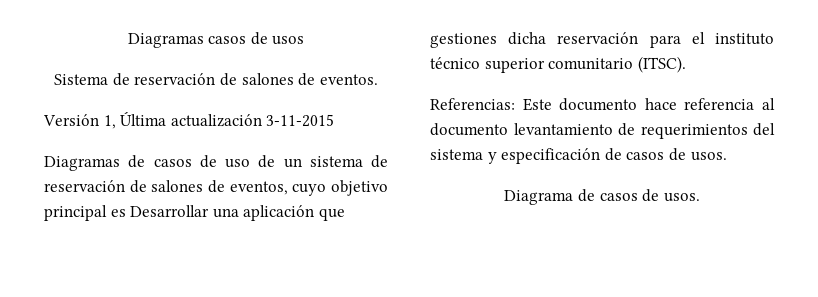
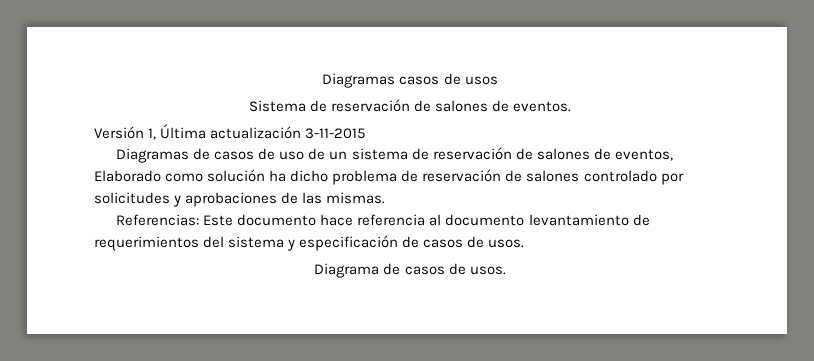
- Diagramas de casos de uso de un sistema de reservación de salones de eventos, cuyo objetivo principal es Desarrollar una aplicación que gestiones dicha reservación para el instituto técnico superior comunitario (ITSC).
+ Diagramas de casos de uso de un sistema de reservación de salones de eventos, Elaborado como solución ha dicho problema de reservación de salones controlado por solicitudes y aprobaciones de las mismas.

